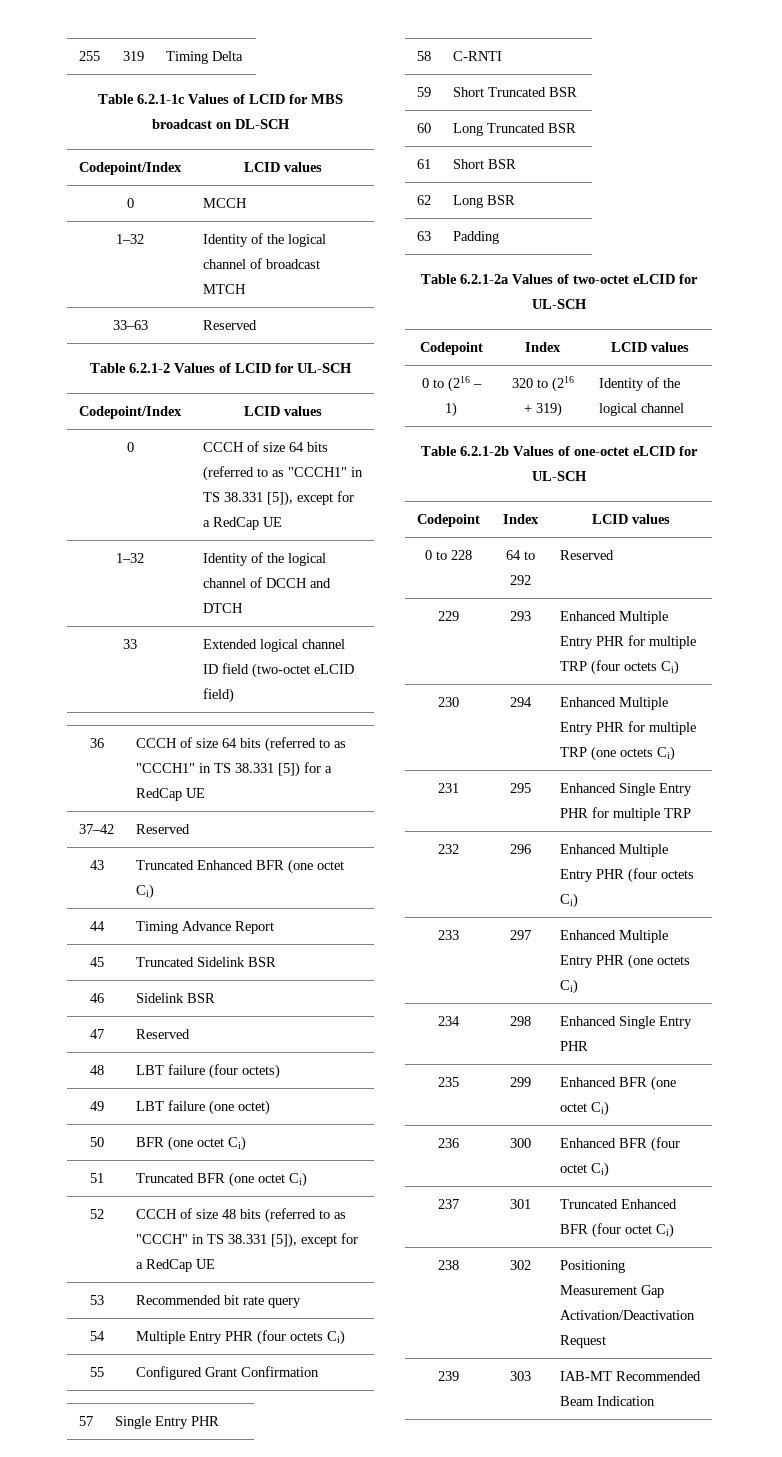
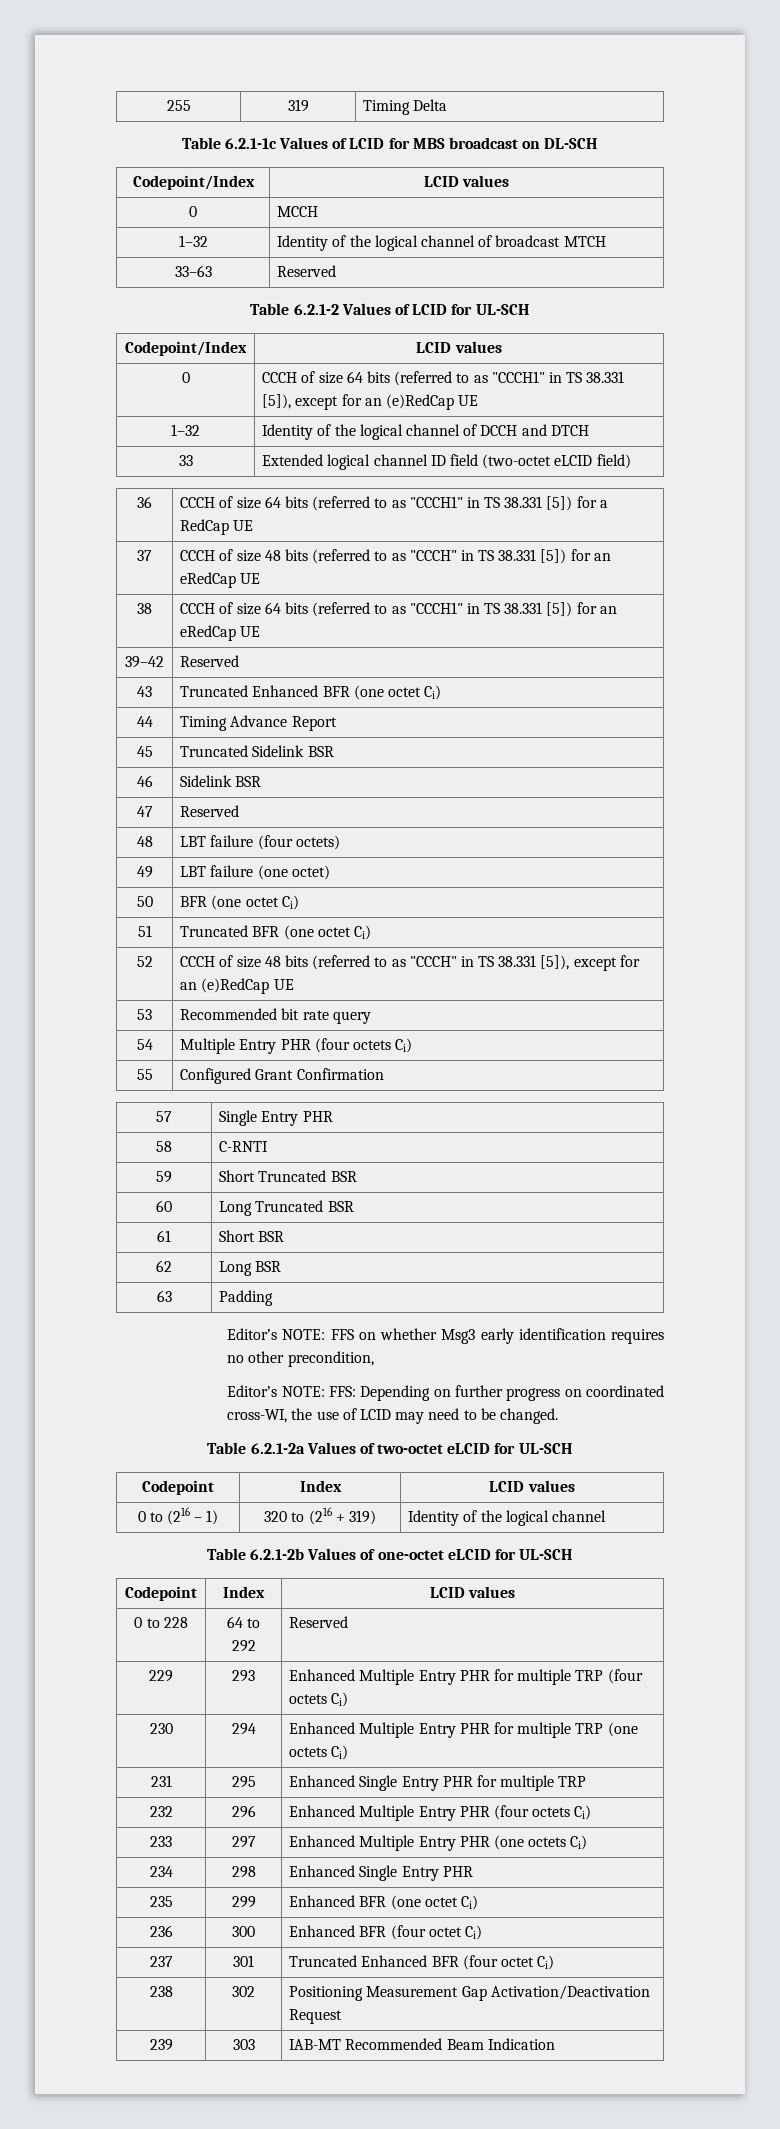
- 0 | CCCH of size 64 bits (referred to as "CCCH1" in TS 38.331 [5]), except for a RedCap UE
+ 0 | CCCH of size 64 bits (referred to as "CCCH1" in TS 38.331 [5]), except for an (e)RedCap UE
- 37–42 | Reserved
+ 37 | CCCH of size 48 bits (referred to as "CCCH" in TS 38.331 [5]) for an eRedCap UE
+ 38 | CCCH of size 64 bits (referred to as "CCCH1" in TS 38.331 [5]) for an eRedCap UE
+ 39–42 | Reserved
- 52 | CCCH of size 48 bits (referred to as "CCCH" in TS 38.331 [5]), except for a RedCap UE
+ 52 | CCCH of size 48 bits (referred to as "CCCH" in TS 38.331 [5]), except for an (e)RedCap UE
+ Editor’s NOTE: FFS on whether Msg3 early identification requires no other precondition,
+ Editor’s NOTE: FFS: Depending on further progress on coordinated cross-WI, the use of LCID may need to be changed.

